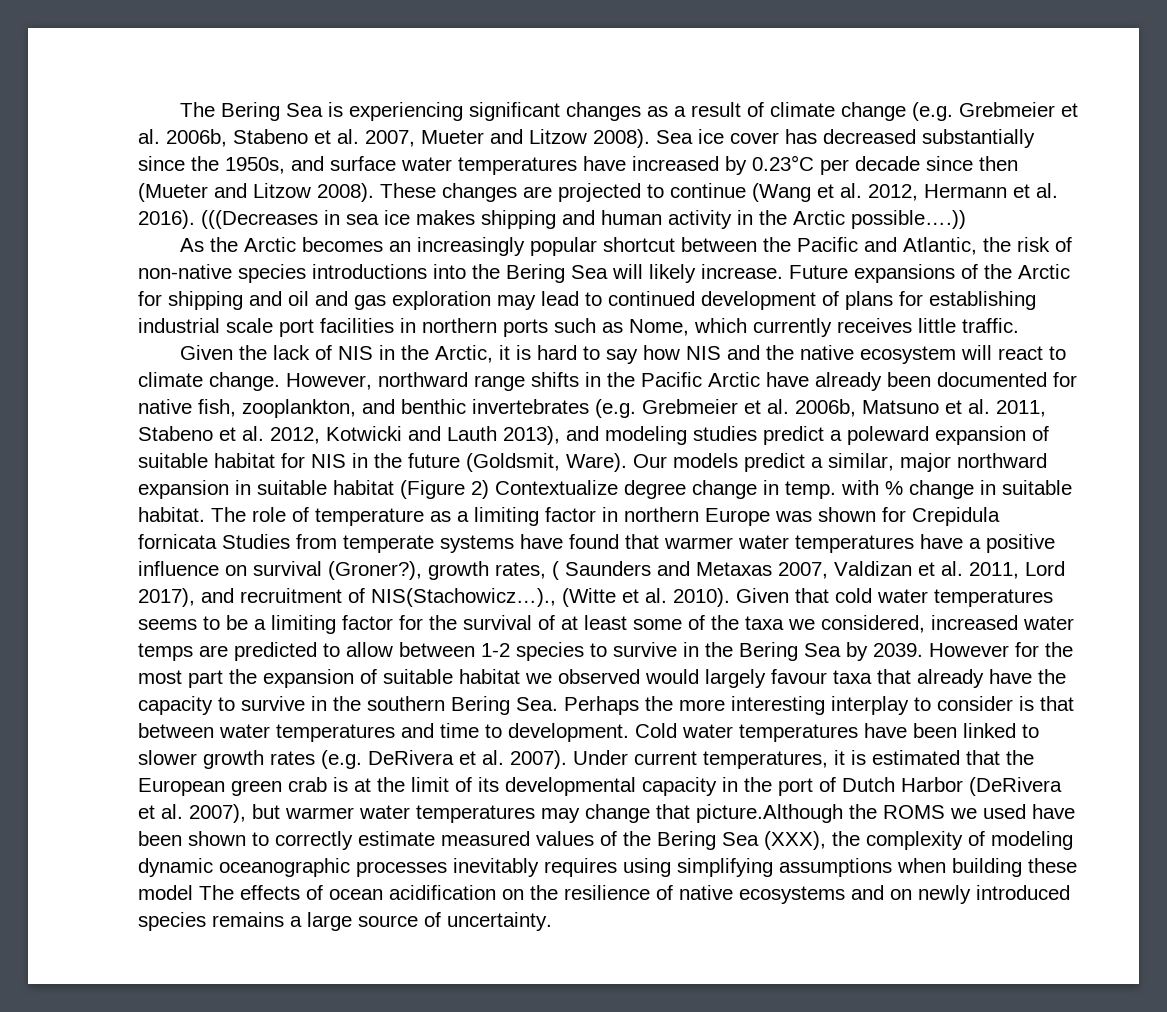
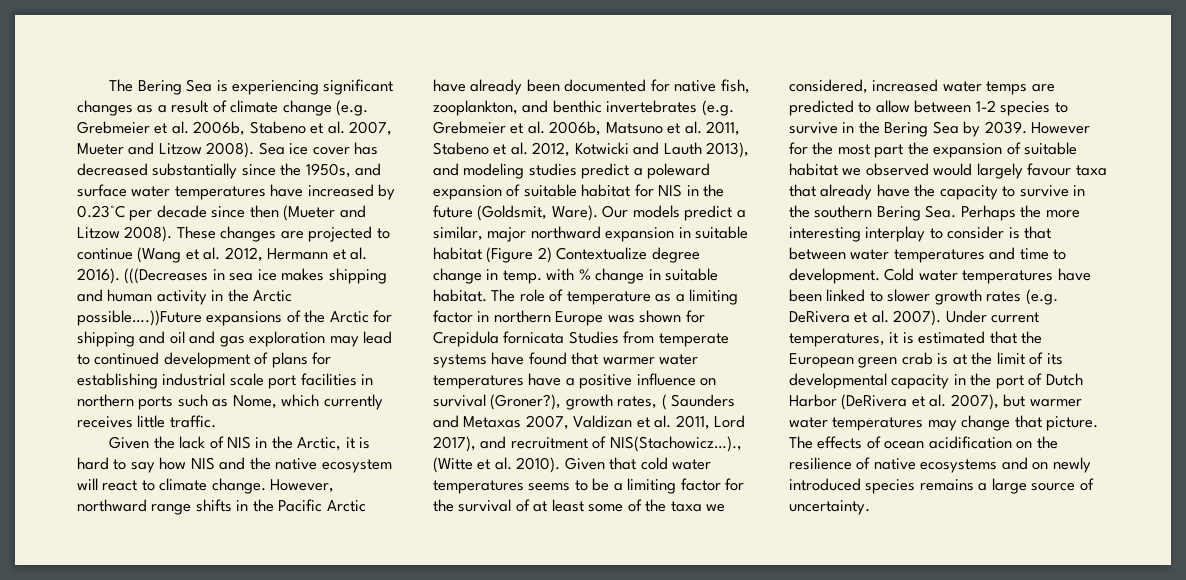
- (((Decreases in sea ice makes shipping and human activity in the Arctic possible….))
- As the Arctic becomes an increasingly popular shortcut between the Pacific and Atlantic, the risk of non-native species introductions into the Bering Sea will likely increase. Future expansions of the Arctic for shipping and oil and gas exploration may lead to continued development of plans for establishing industrial scale port facilities in northern ports such as Nome, which currently receives little traffic.
+ (((Decreases in sea ice makes shipping and human activity in the Arctic possible….))Future expansions of the Arctic for shipping and oil and gas exploration may lead to continued development of plans for establishing industrial scale port facilities in northern ports such as Nome, which currently receives little traffic.
- Under current temperatures, it is estimated that the European green crab is at the limit of its developmental capacity in the port of Dutch Harbor (DeRivera et al. 2007), but warmer water temperatures may change that picture.Although the ROMS we used have been shown to correctly estimate measured values of the Bering Sea (XXX), the complexity of modeling dynamic oceanographic processes inevitably requires using simplifying assumptions when building these model The effects of ocean acidification on the resilience of native ecosystems and on newly introduced species remains a large source of uncertainty.
+ Under current temperatures, it is estimated that the European green crab is at the limit of its developmental capacity in the port of Dutch Harbor (DeRivera et al. 2007), but warmer water temperatures may change that picture. The effects of ocean acidification on the resilience of native ecosystems and on newly introduced species remains a large source of uncertainty.

